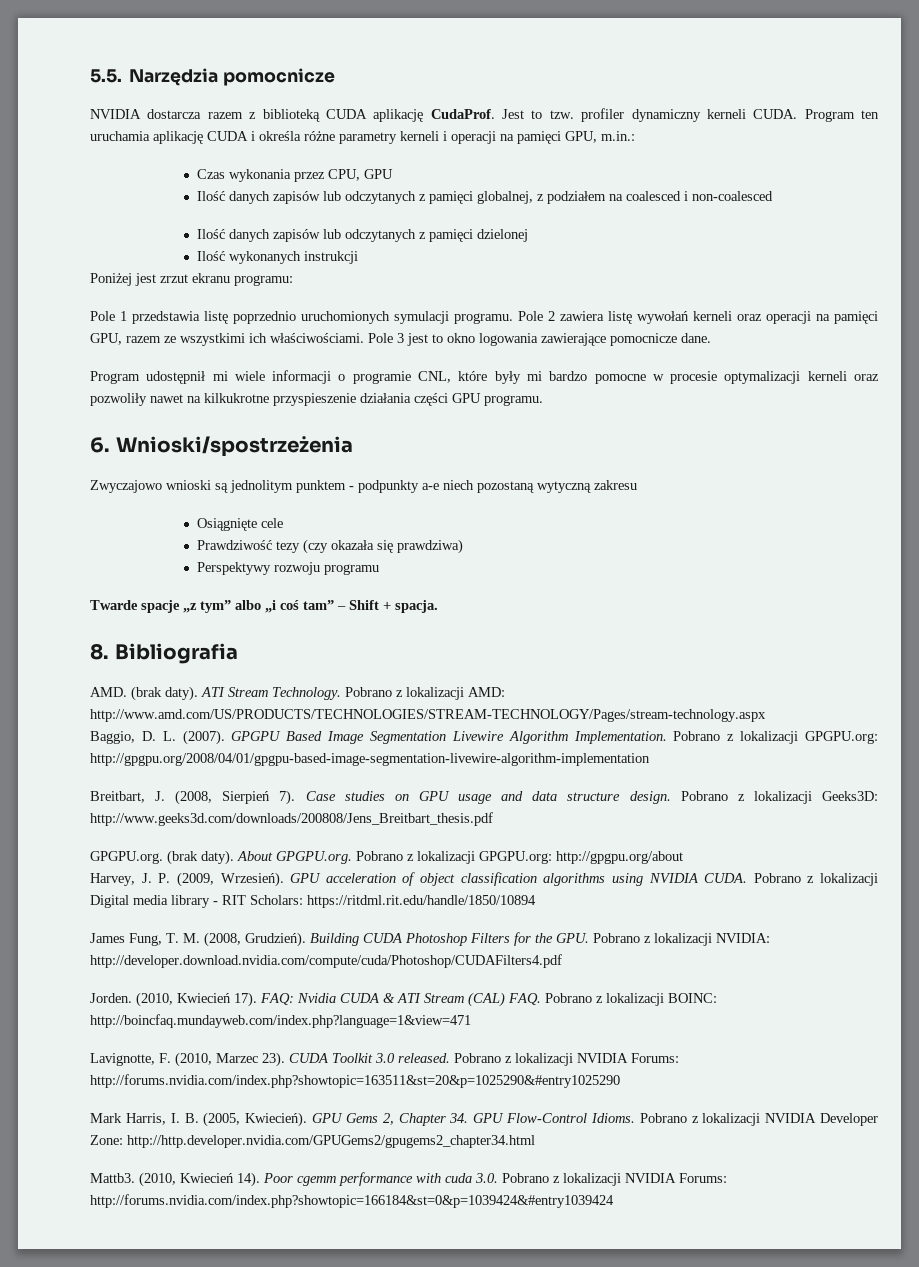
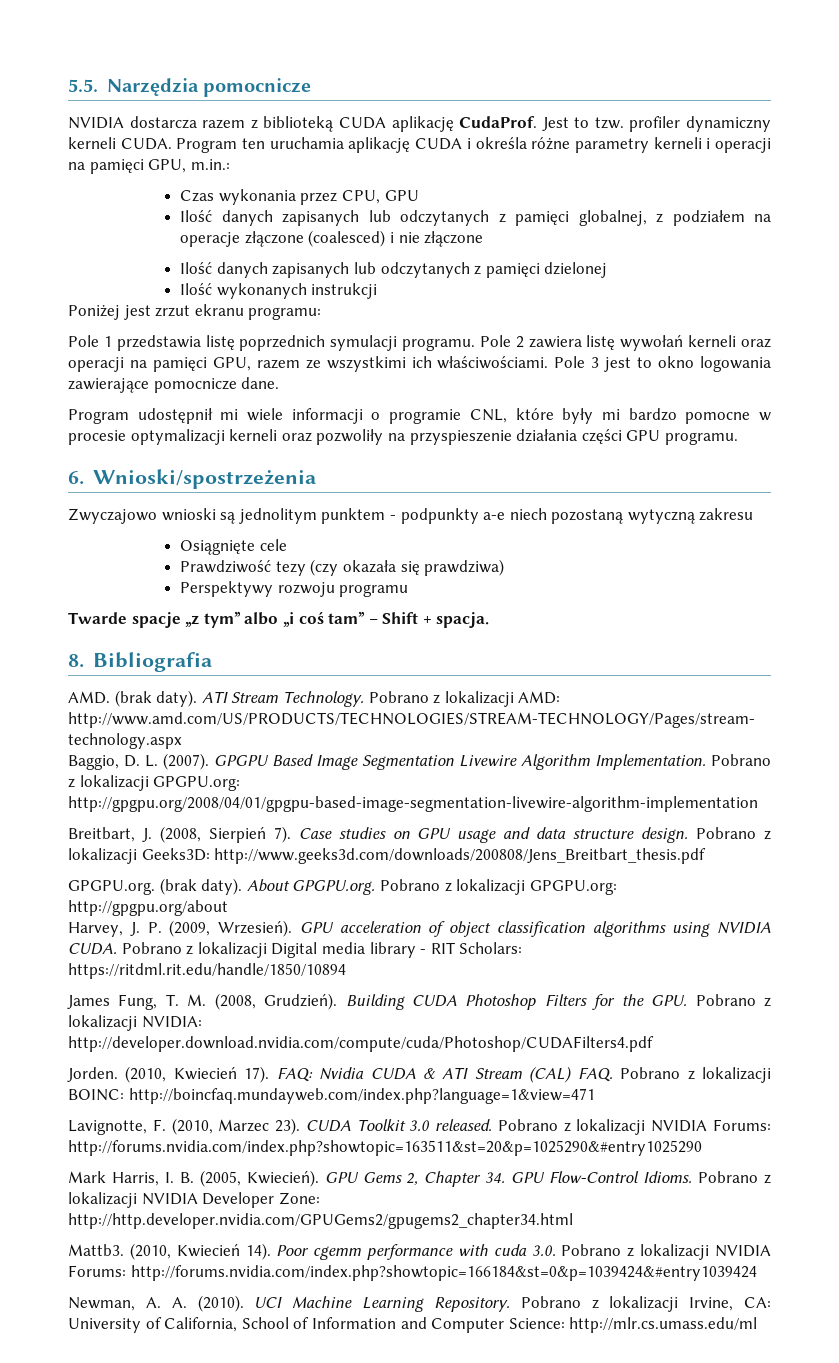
- Ilość danych zapisów lub odczytanych z pamięci globalnej, z podziałem na coalesced i non-coalesced
- Ilość danych zapisów lub odczytanych z pamięci dzielonej
+ Ilość danych zapisanych lub odczytanych z pamięci globalnej, z podziałem na operacje złączone (coalesced) i nie złączone
+ Ilość danych zapisanych lub odczytanych z pamięci dzielonej
- Pole 1 przedstawia listę poprzednio uruchomionych symulacji programu.
+ Pole 1 przedstawia listę poprzednich symulacji programu.
- Program udostępnił mi wiele informacji o programie CNL, które były mi bardzo pomocne w procesie optymalizacji kerneli oraz pozwoliły nawet na kilkukrotne przyspieszenie działania części GPU programu.
+ Program udostępnił mi wiele informacji o programie CNL, które były mi bardzo pomocne w procesie optymalizacji kerneli oraz pozwoliły na przyspieszenie działania części GPU programu.
+ Newman, A. A. (2010). UCI Machine Learning Repository. Pobrano z lokalizacji Irvine, CA: University of California, School of Information and Computer Science: http://mlr.cs.umass.edu/ml

